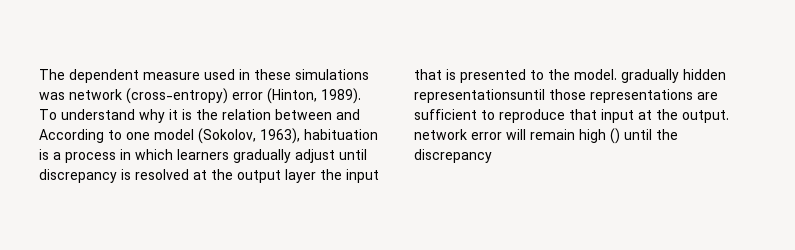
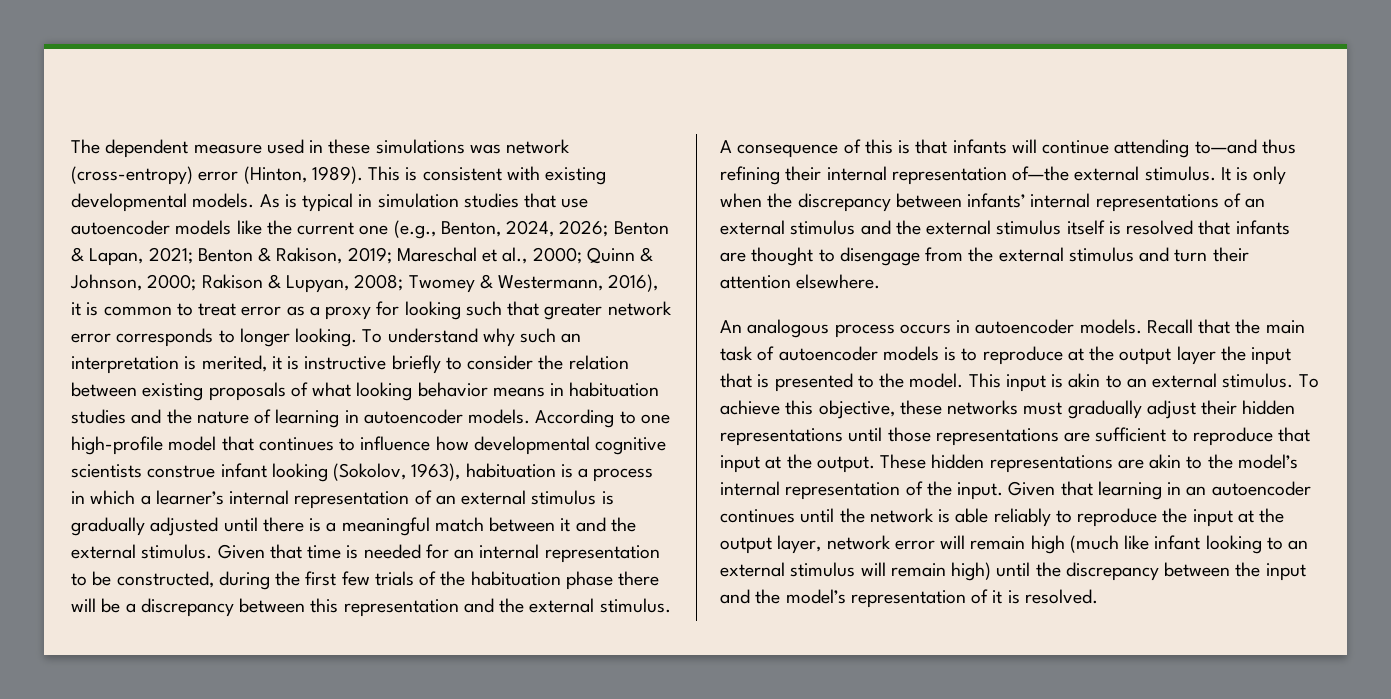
- To understand why it is the relation between and According to one model (Sokolov, 1963), habituation is a process in which learners gradually adjust until discrepancy is resolved at the output layer the input that is presented to the model. gradually hidden representationsuntil those representations are sufficient to reproduce that input at the output. network error will remain high () until the discrepancy
+ This is consistent with existing developmental models. As is typical in simulation studies that use autoencoder models like the current one (e.g., Benton, 2024, 2026; Benton & Lapan, 2021; Benton & Rakison, 2019; Mareschal et al., 2000; Quinn & Johnson, 2000; Rakison & Lupyan, 2008; Twomey & Westermann, 2016), it is common to treat error as a proxy for looking such that greater network error corresponds to longer looking. To understand why such an interpretation is merited, it is instructive briefly to consider the relation between existing proposals of what looking behavior means in habituation studies and the nature of learning in autoencoder models. According to one high-profile model that continues to influence how developmental cognitive scientists construe infant looking (Sokolov, 1963), habituation is a process in which a learner’s internal representation of an external stimulus is gradually adjusted until there is a meaningful match between it and the external stimulus. Given that time is needed for an internal representation to be constructed, during the first few trials of the habituation phase there will be a discrepancy between this representation and the external stimulus. A consequence of this is that infants will continue attending to—and thus refining their internal representation of—the external stimulus. It is only when the discrepancy between infants’ internal representations of an external stimulus and the external stimulus itself is resolved that infants are thought to disengage from the external stimulus and turn their attention elsewhere.
+ An analogous process occurs in autoencoder models. Recall that the main task of autoencoder models is to reproduce at the output layer the input that is presented to the model. This input is akin to an external stimulus. To achieve this objective, these networks must gradually adjust their hidden representations until those representations are sufficient to reproduce that input at the output. These hidden representations are akin to the model’s internal representation of the input. Given that learning in an autoencoder continues until the network is able reliably to reproduce the input at the output layer, network error will remain high (much like infant looking to an external stimulus will remain high) until the discrepancy between the input and the model’s representation of it is resolved.

